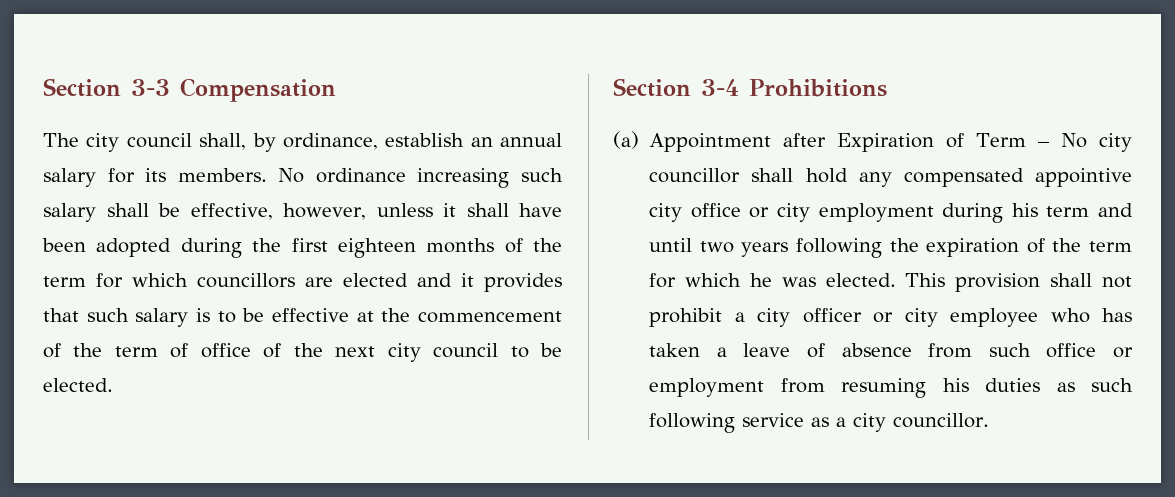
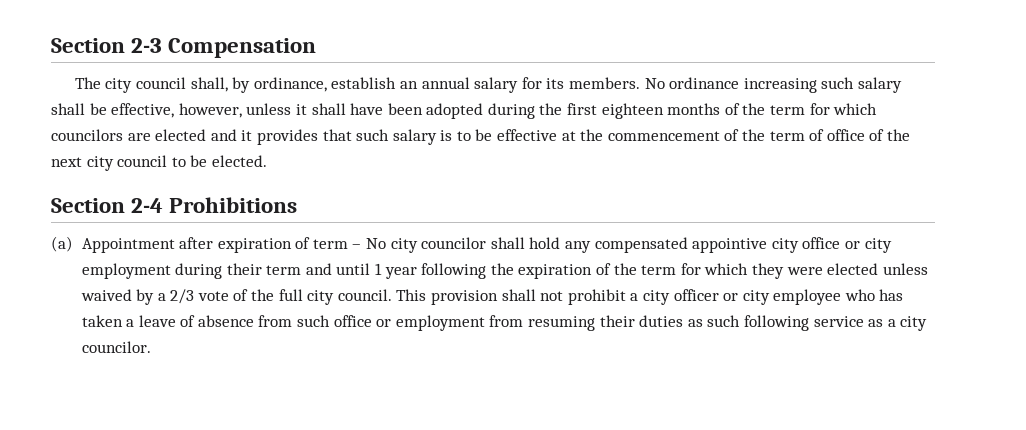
- Section 3-3 Compensation
+ Section 2-3 Compensation
- No ordinance increasing such salary shall be effective, however, unless it shall have been adopted during the first eighteen months of the term for which councillors are elected and it provides that such salary is to be effective at the commencement of the term of office of the next city council to be elected.
+ No ordinance increasing such salary shall be effective, however, unless it shall have been adopted during the first eighteen months of the term for which councilors are elected and it provides that such salary is to be effective at the commencement of the term of office of the next city council to be elected.
- Section 3-4 Prohibitions
+ Section 2-4 Prohibitions
- (a) Appointment after Expiration of Term – No city councillor shall hold any compensated appointive city office or city employment during his term and until two years following the expiration of the term for which he was elected.
+ (a) Appointment after expiration of term – No city councilor shall hold any compensated appointive city office or city employment during their term and until 1 year following the expiration of the term for which they were elected unless waived by a 2/3 vote of the full city council.
- This provision shall not prohibit a city officer or city employee who has taken a leave of absence from such office or employment from resuming his duties as such following service as a city councillor.
+ This provision shall not prohibit a city officer or city employee who has taken a leave of absence from such office or employment from resuming their duties as such following service as a city councilor.

